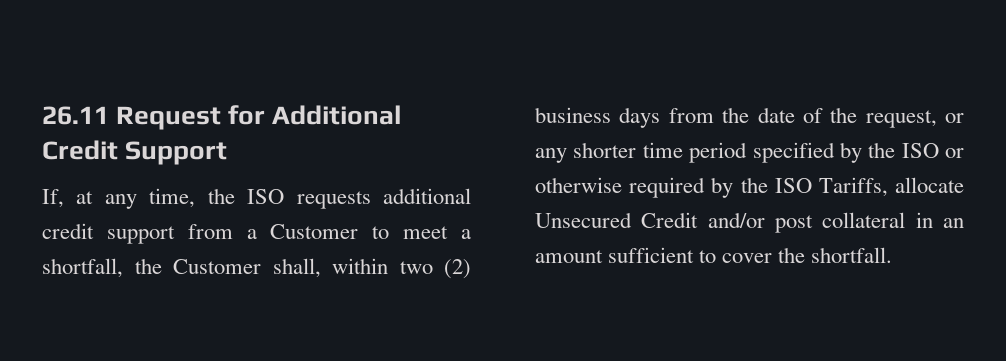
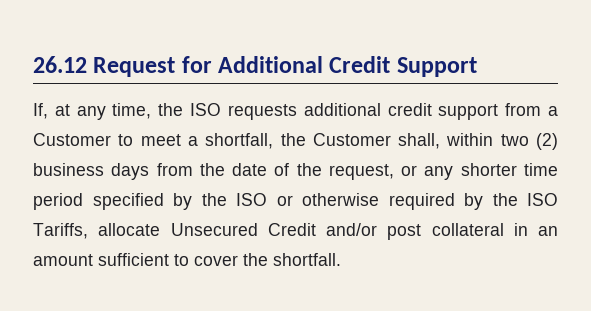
- 26.11 Request for Additional Credit Support
+ 26.12 Request for Additional Credit Support

